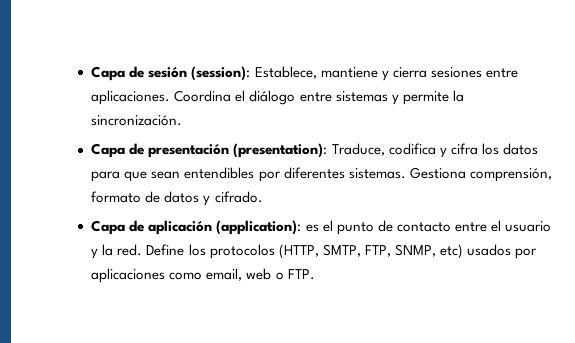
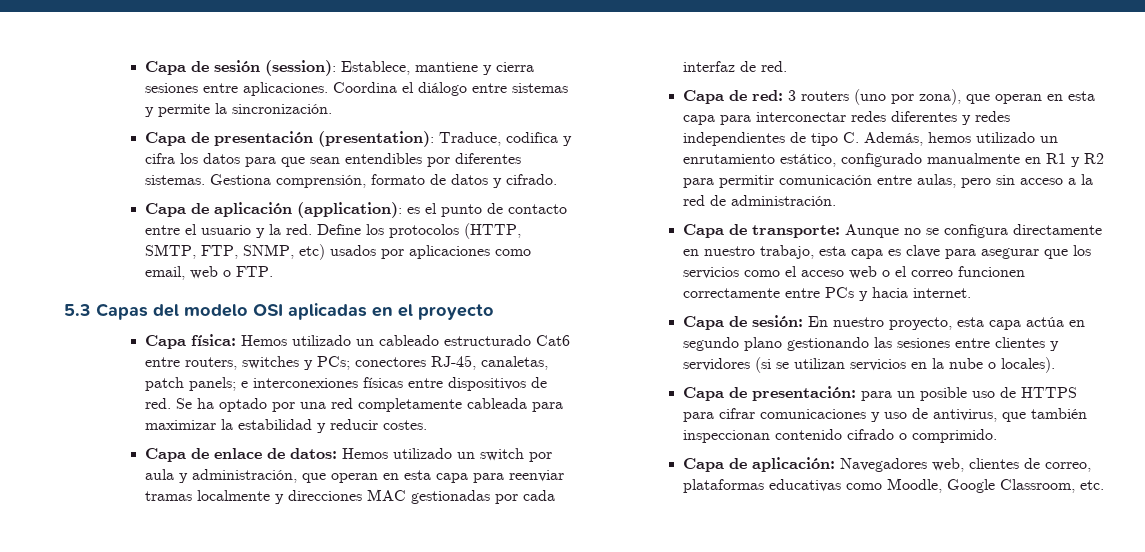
+ 5.3 Capas del modelo OSI aplicadas en el proyecto
+ Capa física: Hemos utilizado un cableado estructurado Cat6 entre routers, switches y PCs; conectores RJ-45, canaletas, patch panels; e interconexiones físicas entre dispositivos de red. Se ha optado por una red completamente cableada para maximizar la estabilidad y reducir costes.
+ Capa de enlace de datos: Hemos utilizado un switch por aula y administración, que operan en esta capa para reenviar tramas localmente y direcciones MAC gestionadas por cada interfaz de red.
+ Capa de red: 3 routers (uno por zona), que operan en esta capa para interconectar redes diferentes y redes independientes de tipo C. Además, hemos utilizado un enrutamiento estático, configurado manualmente en R1 y R2 para permitir comunicación entre aulas, pero sin acceso a la red de administración.
+ Capa de transporte: Aunque no se configura directamente en nuestro trabajo, esta capa es clave para asegurar que los servicios como el acceso web o el correo funcionen correctamente entre PCs y hacia internet.
+ Capa de sesión: En nuestro proyecto, esta capa actúa en segundo plano gestionando las sesiones entre clientes y servidores (si se utilizan servicios en la nube o locales).
+ Capa de presentación: para un posible uso de HTTPS para cifrar comunicaciones y uso de antivirus, que también inspeccionan contenido cifrado o comprimido.
+ Capa de aplicación: Navegadores web, clientes de correo, plataformas educativas como Moodle, Google Classroom, etc.

